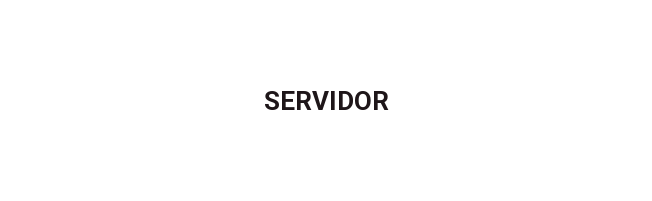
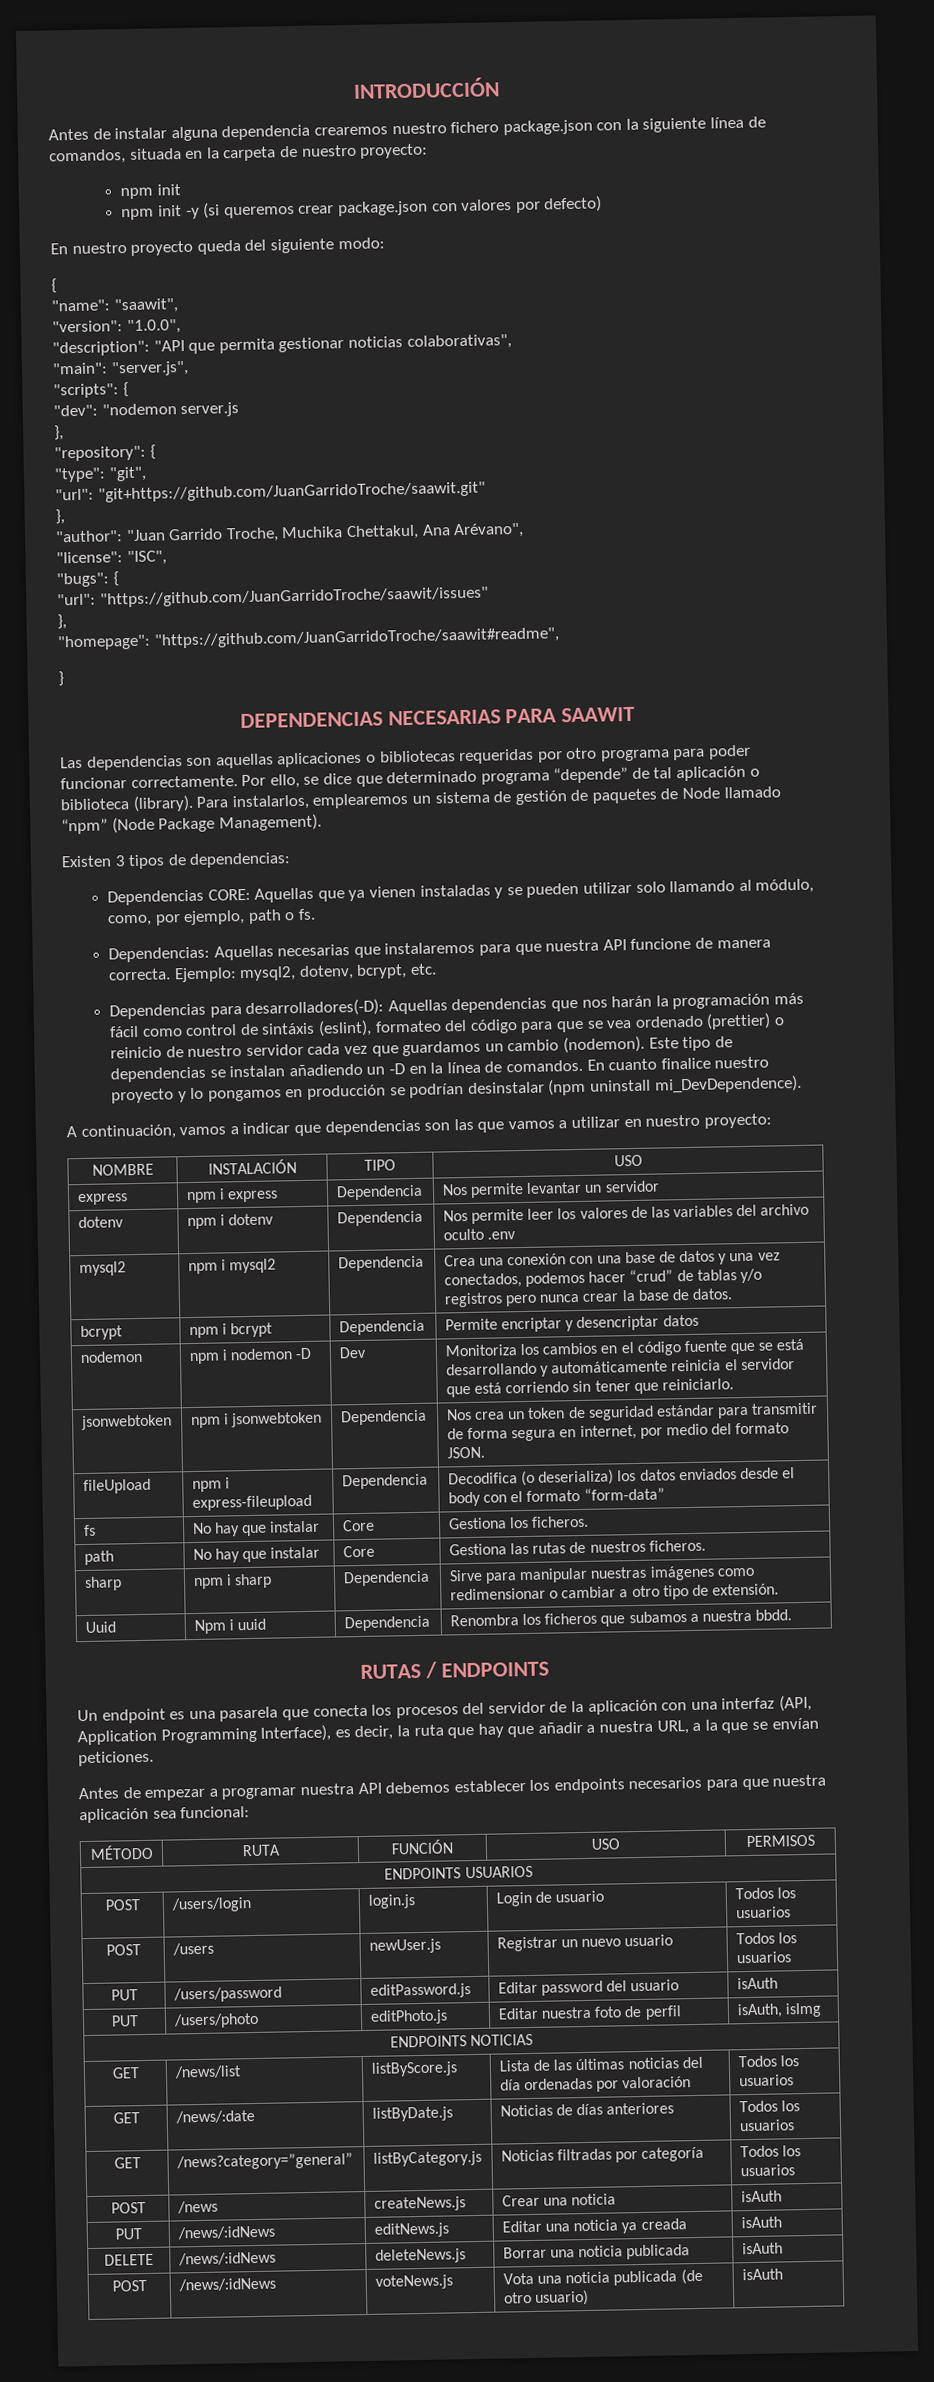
- SERVIDOR
+ INTRODUCCIÓN
+ Antes de instalar alguna dependencia crearemos nuestro fichero package.json con la siguiente línea de comandos, situada en la carpeta de nuestro proyecto:
+ npm init
+ npm init -y (si queremos crear package.json con valores por defecto)
+ En nuestro proyecto queda del siguiente modo:
+ {
+ "name": "saawit",
+ "version": "1.0.0",
+ "description": "API que permita gestionar noticias colaborativas",
+ "main": "server.js",
+ "scripts": {
+ "dev": "nodemon server.js
+ },
+ "repository": {
+ "type": "git",
+ "url": "git+https://github.com/JuanGarridoTroche/saawit.git"
+ },
+ "author": "Juan Garrido Troche, Muchika Chettakul, Ana Arévano",
+ "license": "ISC",
+ "bugs": {
+ "url": "https://github.com/JuanGarridoTroche/saawit/issues"
+ },
+ "homepage": "https://github.com/JuanGarridoTroche/saawit#readme",
+ }
+ DEPENDENCIAS NECESARIAS PARA SAAWIT
+ Las dependencias son aquellas aplicaciones o bibliotecas requeridas por otro programa para poder funcionar correctamente. Por ello, se dice que determinado programa “depende” de tal aplicación o biblioteca (library). Para instalarlos, emplearemos un sistema de gestión de paquetes de Node llamado “npm” (Node Package Management).
+ Existen 3 tipos de dependencias:
+ Dependencias CORE: Aquellas que ya vienen instaladas y se pueden utilizar solo llamando al módulo, como, por ejemplo, path o fs.
+ Dependencias: Aquellas necesarias que instalaremos para que nuestra API funcione de manera correcta. Ejemplo: mysql2, dotenv, bcrypt, etc.
+ Dependencias para desarrolladores(-D): Aquellas dependencias que nos harán la programación más fácil como control de sintáxis (eslint), formateo del código para que se vea ordenado (prettier) o reinicio de nuestro servidor cada vez que guardamos un cambio (nodemon). Este tipo de dependencias se instalan añadiendo un -D en la línea de comandos. En cuanto finalice nuestro proyecto y lo pongamos en producción se podrían desinstalar (npm uninstall mi_DevDependence).
+ A continuación, vamos a indicar que dependencias son las que vamos a utilizar en nuestro proyecto:
+ NOMBRE | INSTALACIÓN | TIPO | USO
+ express | npm i express | Dependencia | Nos permite levantar un servidor
+ dotenv | npm i dotenv | Dependencia | Nos permite leer los valores de las variables del archivo oculto .env
+ mysql2 | npm i mysql2 | Dependencia | Crea una conexión con una base de datos y una vez conectados, podemos hacer “crud” de tablas y/o registros pero nunca crear la base de datos.
+ bcrypt | npm i bcrypt | Dependencia | Permite encriptar y desencriptar datos
+ nodemon | npm i nodemon -D | Dev | Monitoriza los cambios en el código fuente que se está desarrollando y automáticamente reinicia el servidor que está corriendo sin tener que reiniciarlo.
+ jsonwebtoken | npm i jsonwebtoken | Dependencia | Nos crea un token de seguridad estándar para transmitir de forma segura en internet, por medio del formato JSON.
+ fileUpload | npm i express-fileupload | Dependencia | Decodifica (o deserializa) los datos enviados desde el body con el formato “form-data”
+ fs | No hay que instalar | Core | Gestiona los ficheros.
+ path | No hay que instalar | Core | Gestiona las rutas de nuestros ficheros.
+ sharp | npm i sharp | Dependencia | Sirve para manipular nuestras imágenes como redimensionar o cambiar a otro tipo de extensión.
+ Uuid | Npm i uuid | Dependencia | Renombra los ficheros que subamos a nuestra bbdd.
+ RUTAS / ENDPOINTS
+ Un endpoint es una pasarela que conecta los procesos del servidor de la aplicación con una interfaz (API, Application Programming Interface), es decir, la ruta que hay que añadir a nuestra URL, a la que se envían peticiones.
+ Antes de empezar a programar nuestra API debemos establecer los endpoints necesarios para que nuestra aplicación sea funcional:
+ MÉTODO | RUTA | FUNCIÓN | USO | PERMISOS
+ ENDPOINTS USUARIOS
+ POST | /users/login | login.js | Login de usuario | Todos los usuarios
+ POST | /users | newUser.js | Registrar un nuevo usuario | Todos los usuarios
+ PUT | /users/password | editPassword.js | Editar password del usuario | isAuth
+ PUT | /users/photo | editPhoto.js | Editar nuestra foto de perfil | isAuth, isImg
+ ENDPOINTS NOTICIAS
+ GET | /news/list | listByScore.js | Lista de las últimas noticias del día ordenadas por valoración | Todos los usuarios
+ GET | /news/:date | listByDate.js | Noticias de días anteriores | Todos los usuarios
+ GET | /news?category=”general” | listByCategory.js | Noticias filtradas por categoría | Todos los usuarios
+ POST | /news | createNews.js | Crear una noticia | isAuth
+ PUT | /news/:idNews | editNews.js | Editar una noticia ya creada | isAuth
+ DELETE | /news/:idNews | deleteNews.js | Borrar una noticia publicada | isAuth
+ POST | /news/:idNews | voteNews.js | Vota una noticia publicada (de otro usuario) | isAuth

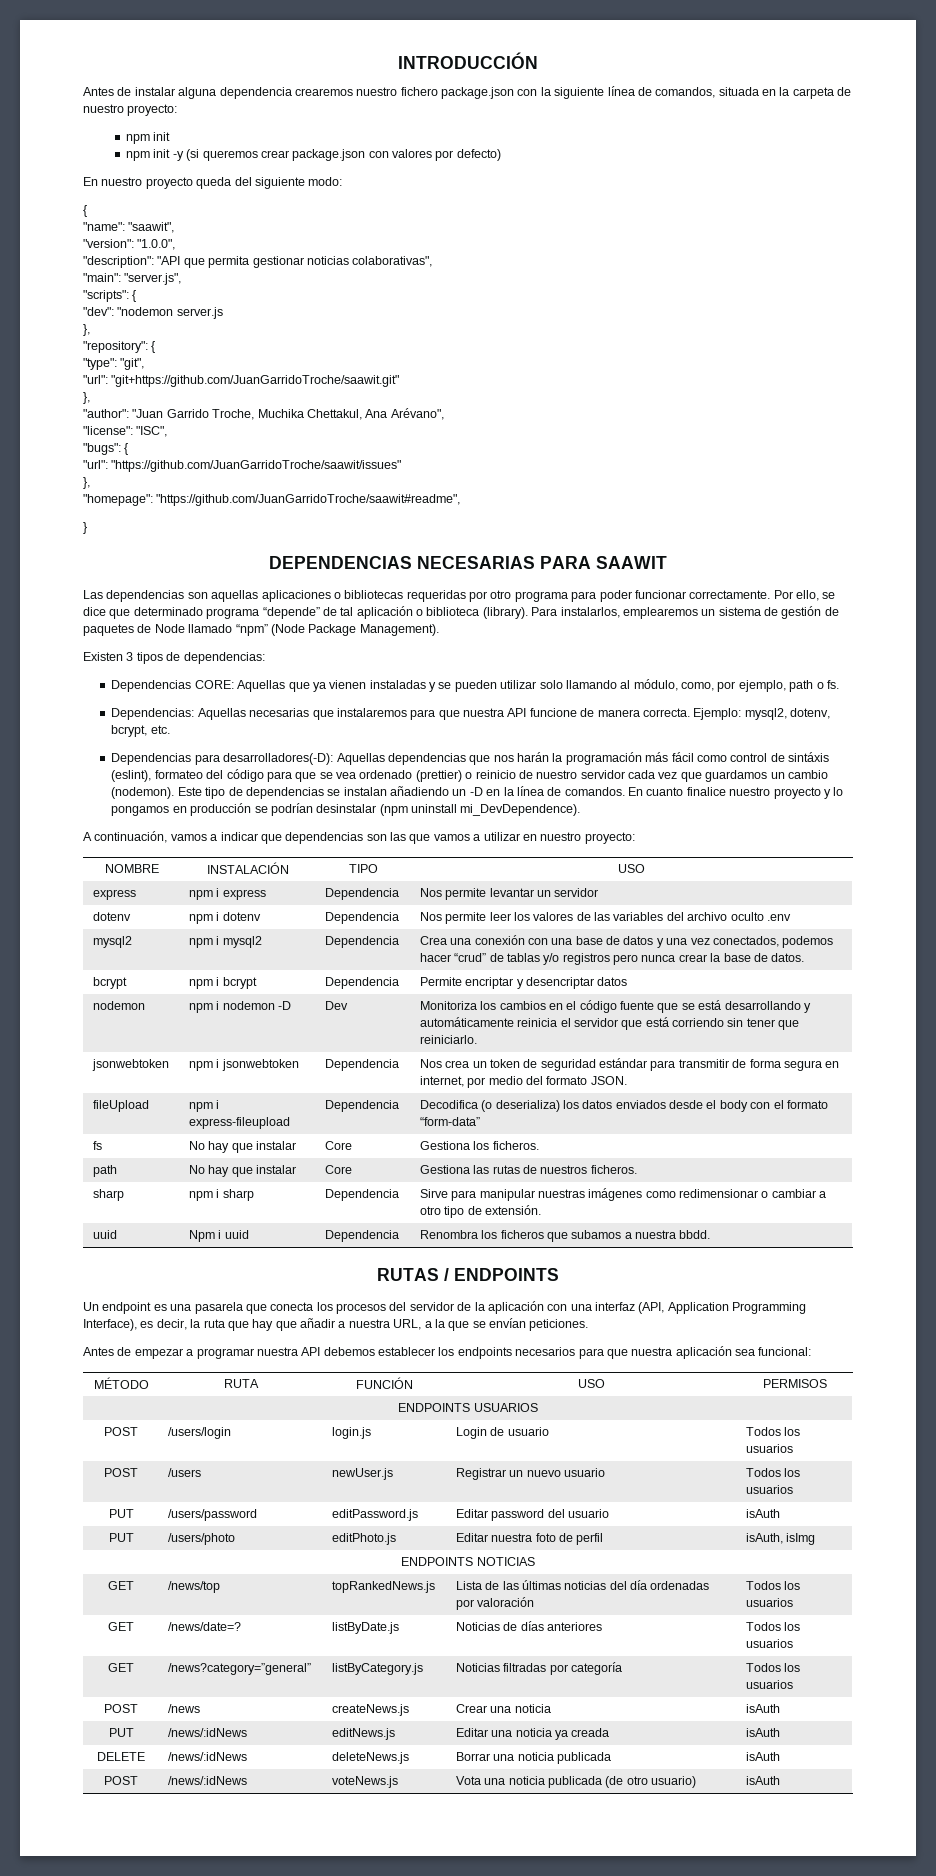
- Uuid | Npm i uuid | Dependencia | Renombra los ficheros que subamos a nuestra bbdd.
+ uuid | Npm i uuid | Dependencia | Renombra los ficheros que subamos a nuestra bbdd.
- GET | /news/list | listByScore.js | Lista de las últimas noticias del día ordenadas por valoración | Todos los usuarios
+ GET | /news/top | topRankedNews.js | Lista de las últimas noticias del día ordenadas por valoración | Todos los usuarios
- GET | /news/:date | listByDate.js | Noticias de días anteriores | Todos los usuarios
+ GET | /news/date=? | listByDate.js | Noticias de días anteriores | Todos los usuarios

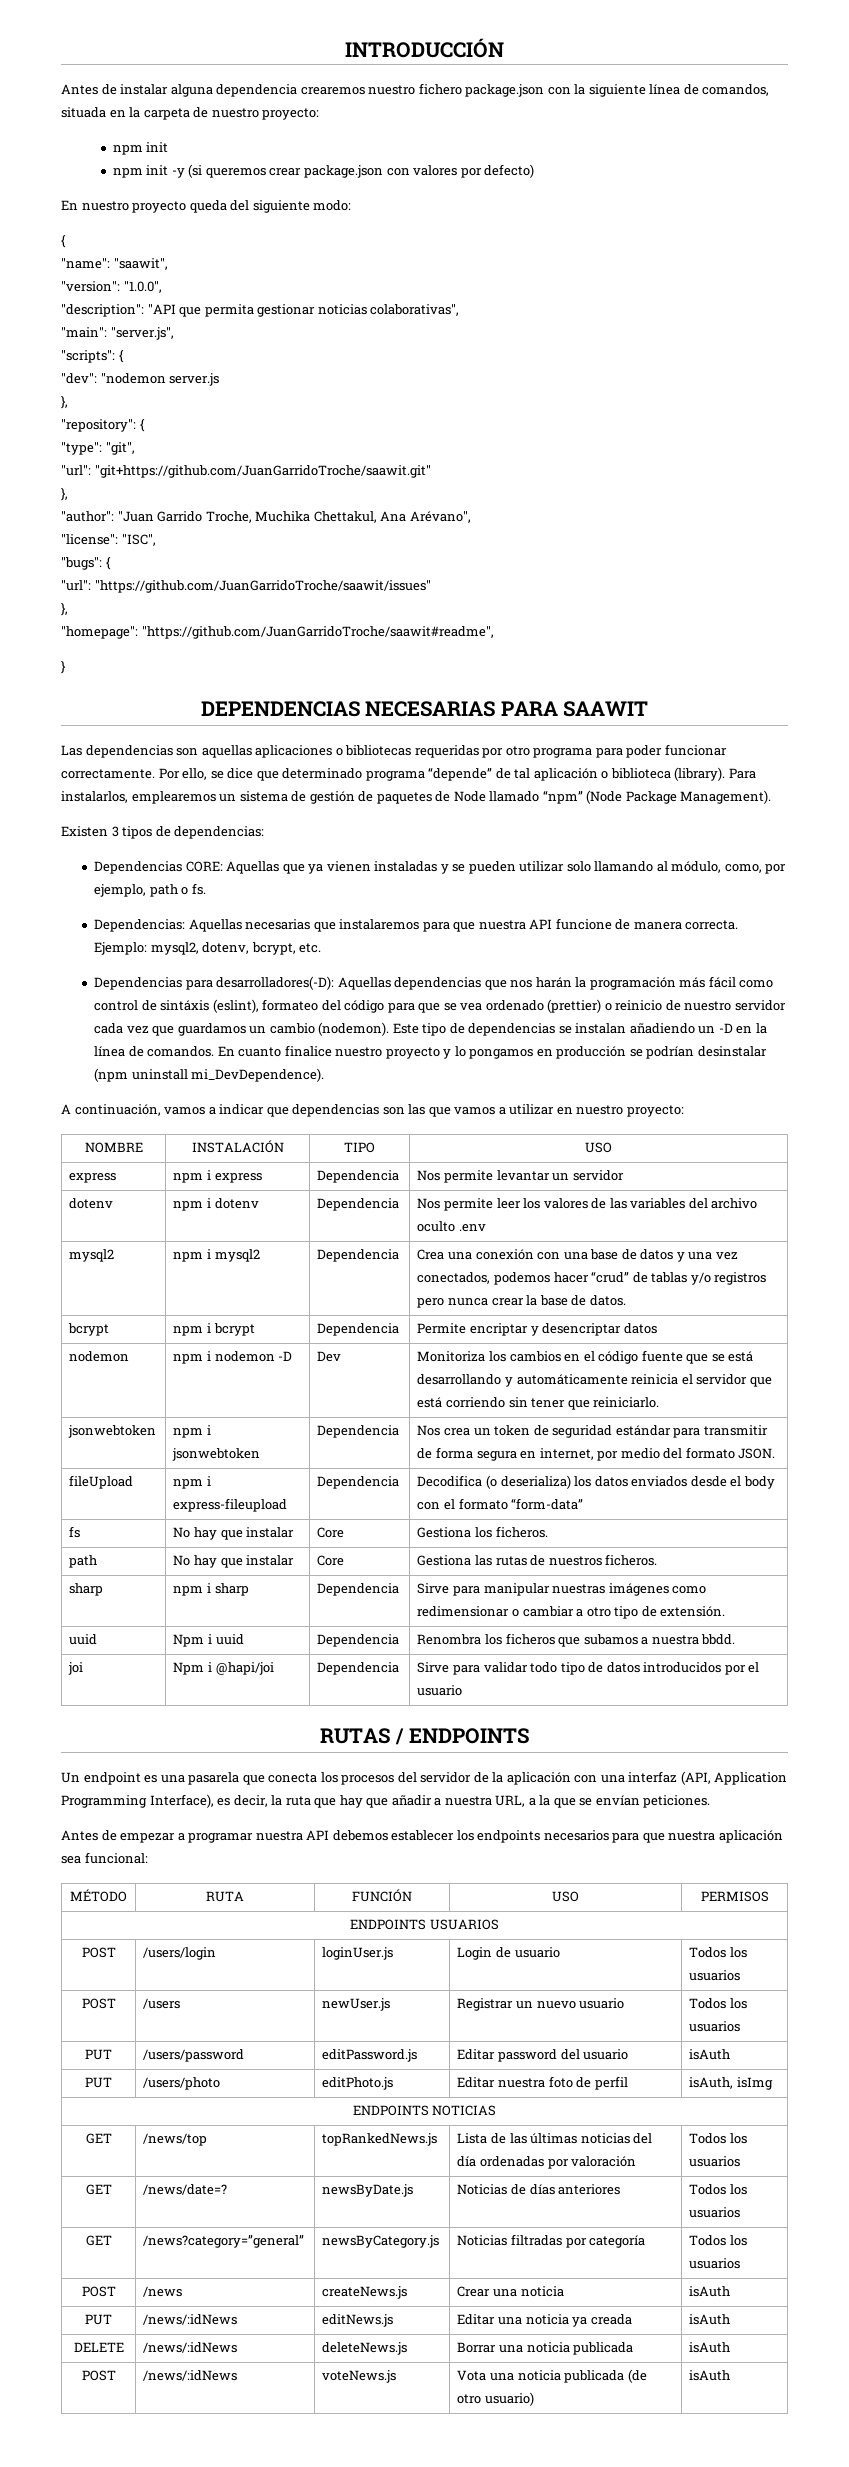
+ joi | Npm i @hapi/joi | Dependencia | Sirve para validar todo tipo de datos introducidos por el usuario
- POST | /users/login | login.js | Login de usuario | Todos los usuarios
+ POST | /users/login | loginUser.js | Login de usuario | Todos los usuarios
- GET | /news/date=? | listByDate.js | Noticias de días anteriores | Todos los usuarios
+ GET | /news/date=? | newsByDate.js | Noticias de días anteriores | Todos los usuarios
- GET | /news?category=”general” | listByCategory.js | Noticias filtradas por categoría | Todos los usuarios
+ GET | /news?category=”general” | newsByCategory.js | Noticias filtradas por categoría | Todos los usuarios

